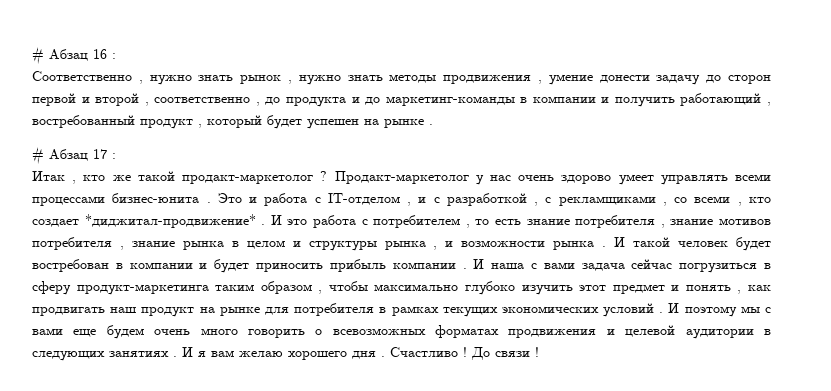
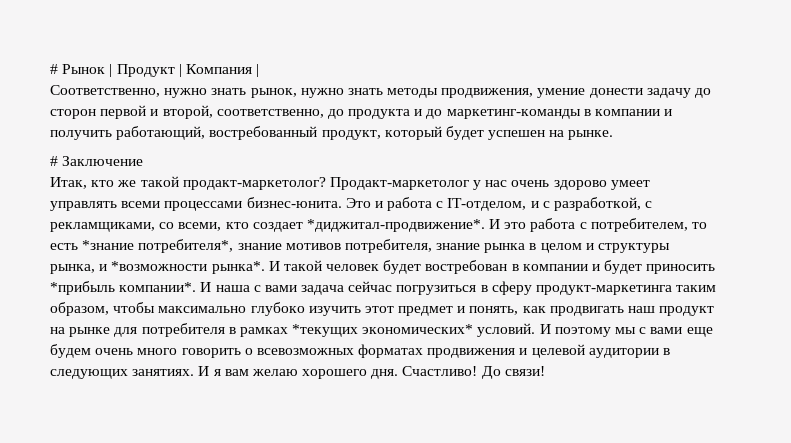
- # Абзац 16 :
- Соответственно , нужно знать рынок , нужно знать методы продвижения , умение донести задачу до сторон первой и второй , соответственно , до продукта и до маркетинг-команды в компании и получить работающий , востребованный продукт , который будет успешен на рынке .
- # Абзац 17 :
- Итак , кто же такой продакт-маркетолог ?
+ # Рынок | Продукт | Компания |
+ Соответственно, нужно знать рынок, нужно знать методы продвижения, умение донести задачу до сторон первой и второй, соответственно, до продукта и до маркетинг-команды в компании и получить работающий, востребованный продукт, который будет успешен на рынке.
+ # Заключение
+ Итак, кто же такой продакт-маркетолог?
- Продакт-маркетолог у нас очень здорово умеет управлять всеми процессами бизнес-юнита .
+ Продакт-маркетолог у нас очень здорово умеет управлять всеми процессами бизнес-юнита.
- Это и работа с IT-отделом , и с разработкой , с рекламщиками , со всеми , кто создает *диджитал-продвижение* . И это работа с потребителем , то есть знание потребителя , знание мотивов потребителя , знание рынка в целом и структуры рынка , и возможности рынка .
+ Это и работа с IT-отделом, и с разработкой, с рекламщиками, со всеми, кто создает *диджитал-продвижение*. И это работа с потребителем, то есть *знание потребителя*, знание мотивов потребителя, знание рынка в целом и структуры рынка, и *возможности рынка*.
- И такой человек будет востребован в компании и будет приносить прибыль компании .
+ И такой человек будет востребован в компании и будет приносить *прибыль компании*.
- И наша с вами задача сейчас погрузиться в сферу продукт-маркетинга таким образом , чтобы максимально глубоко изучить этот предмет и понять , как продвигать наш продукт на рынке для потребителя в рамках текущих экономических условий .
+ И наша с вами задача сейчас погрузиться в сферу продукт-маркетинга таким образом, чтобы максимально глубоко изучить этот предмет и понять, как продвигать наш продукт на рынке для потребителя в рамках *текущих экономических* условий.
- И поэтому мы с вами еще будем очень много говорить о всевозможных форматах продвижения и целевой аудитории в следующих занятиях .
+ И поэтому мы с вами еще будем очень много говорить о всевозможных форматах продвижения и целевой аудитории в следующих занятиях.
- И я вам желаю хорошего дня . Счастливо ! До связи !
+ И я вам желаю хорошего дня. Счастливо! До связи!

